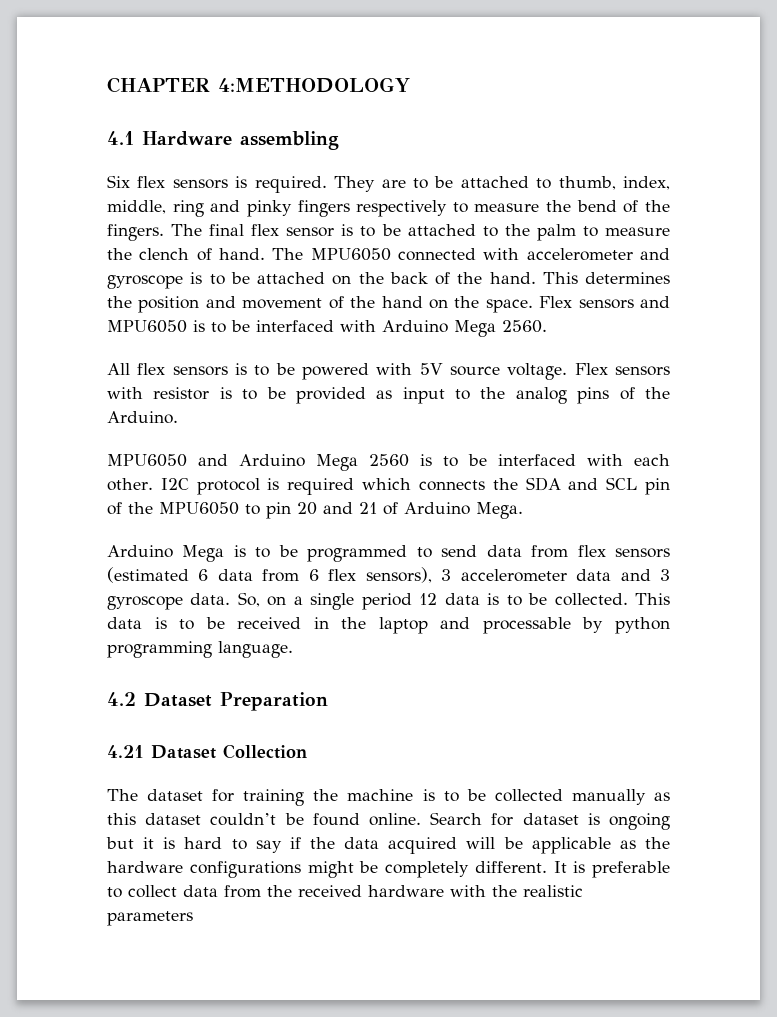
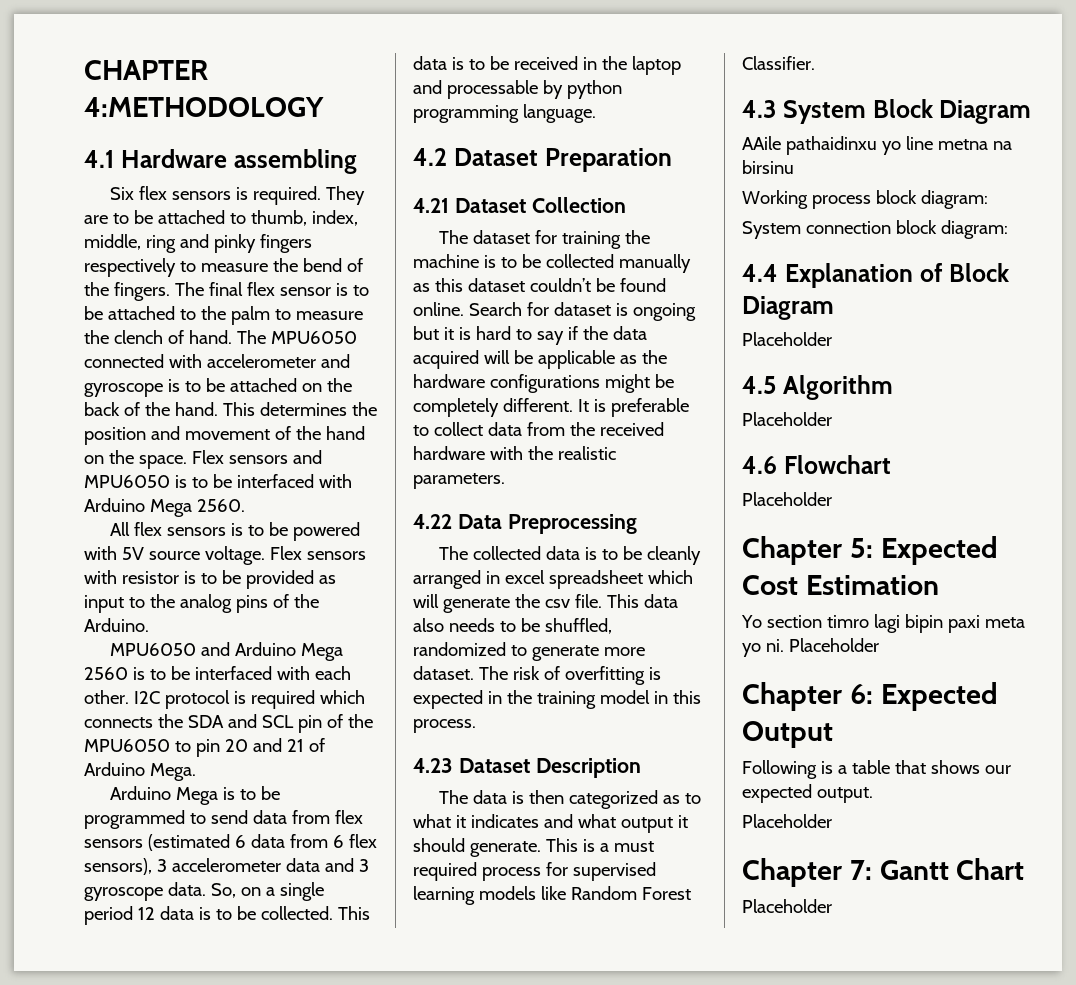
- It is preferable to collect data from the received hardware with the realistic parameters
+ It is preferable to collect data from the received hardware with the realistic parameters.
+ 4.22 Data Preprocessing
+ The collected data is to be cleanly arranged in excel spreadsheet which will generate the csv file. This data also needs to be shuffled, randomized to generate more dataset. The risk of overfitting is expected in the training model in this process.
+ 4.23 Dataset Description
+ The data is then categorized as to what it indicates and what output it should generate. This is a must required process for supervised learning models like Random Forest Classifier.
+ 4.3 System Block Diagram
+ AAile pathaidinxu yo line metna na birsinu
+ Working process block diagram:
+ System connection block diagram:
+ 4.4 Explanation of Block Diagram
+ Placeholder
+ 4.5 Algorithm
+ Placeholder
+ 4.6 Flowchart
+ Placeholder
+ Chapter 5: Expected Cost Estimation
+ Yo section timro lagi bipin paxi meta yo ni. Placeholder
+ Chapter 6: Expected Output
+ Following is a table that shows our expected output.
+ Placeholder
+ Chapter 7: Gantt Chart
+ Placeholder

